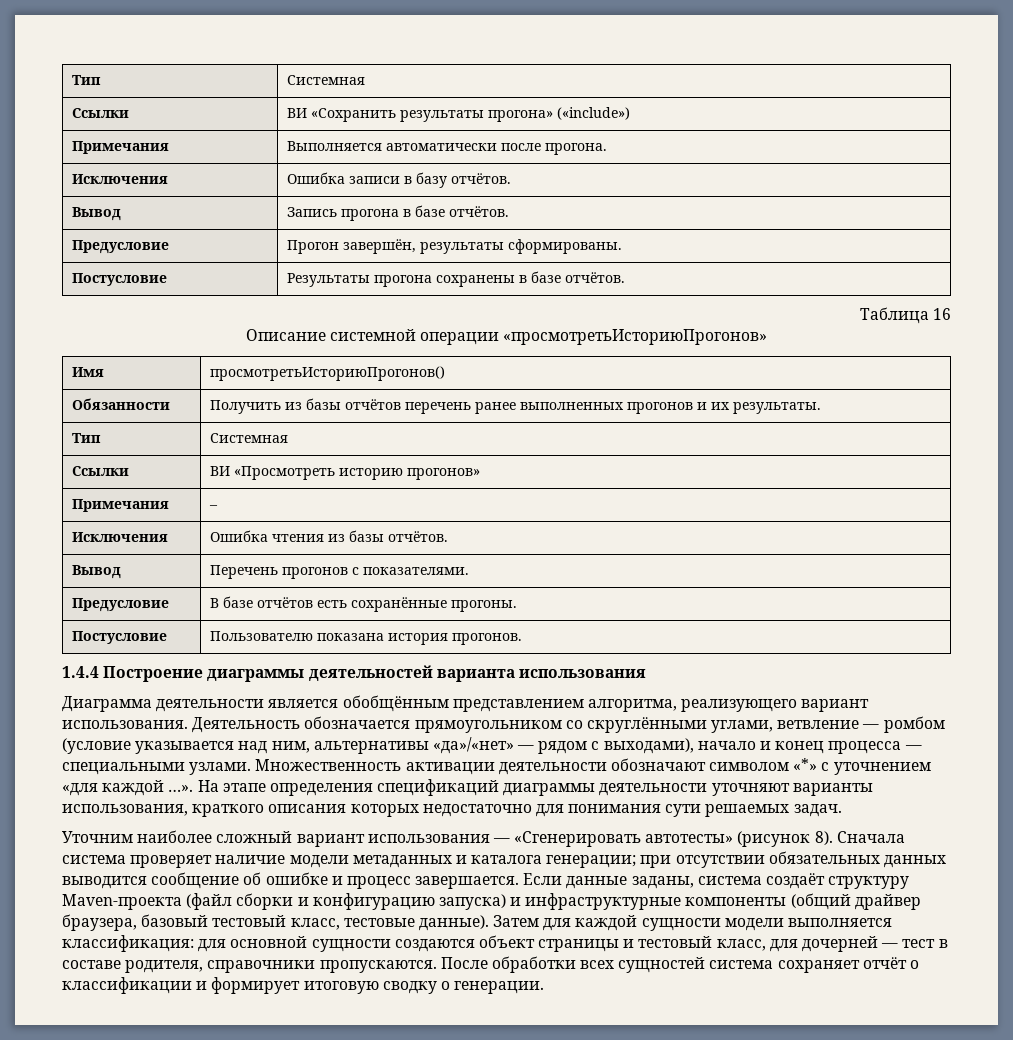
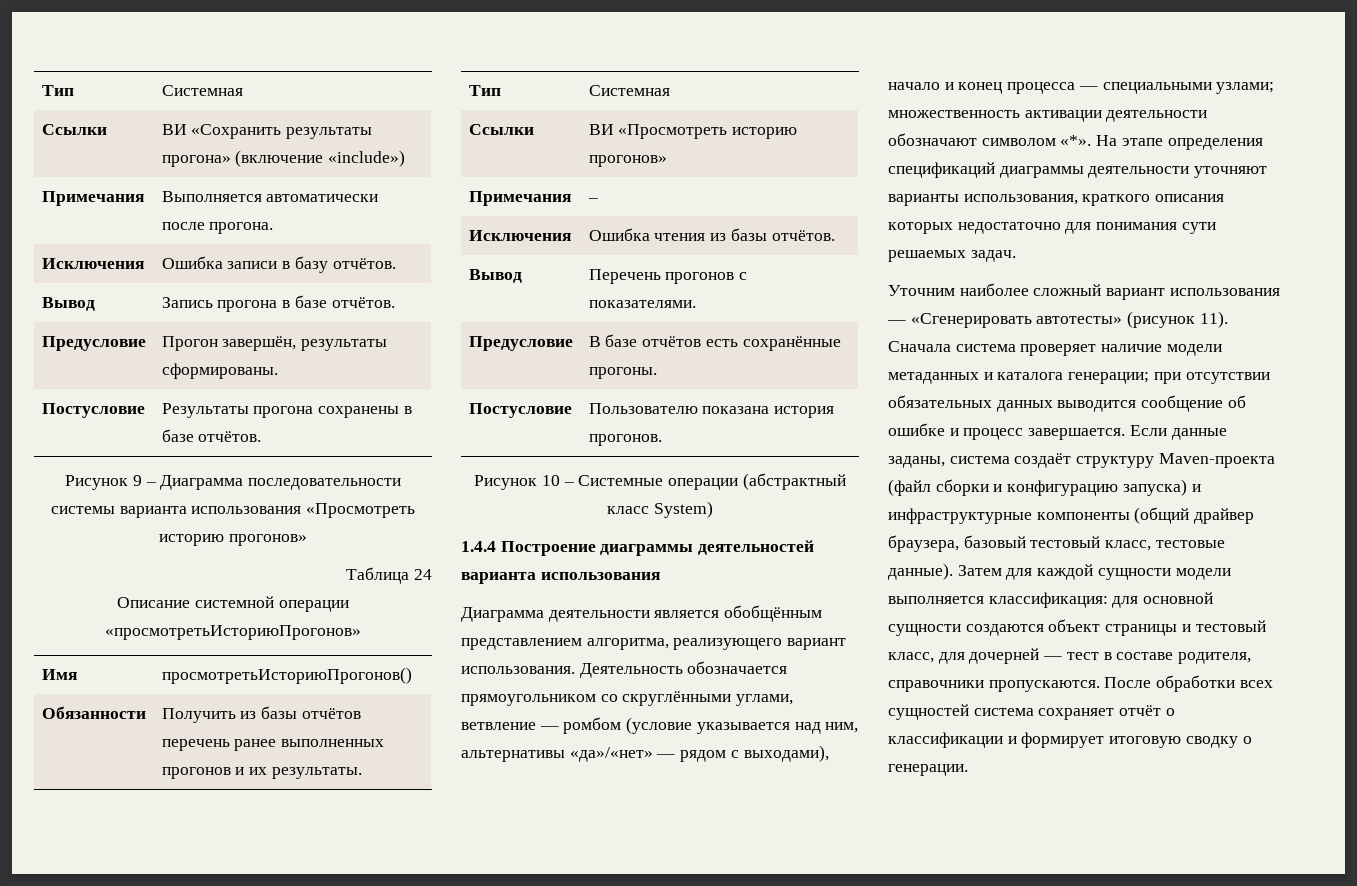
- Ссылки | ВИ «Сохранить результаты прогона» («include»)
+ Ссылки | ВИ «Сохранить результаты прогона» (включение «include»)
+ Рисунок 9 – Диаграмма последовательности системы варианта использования «Просмотреть историю прогонов»
- Таблица 16
+ Таблица 24
+ Рисунок 10 – Системные операции (абстрактный класс System)
- Деятельность обозначается прямоугольником со скруглёнными углами, ветвление — ромбом (условие указывается над ним, альтернативы «да»/«нет» — рядом с выходами), начало и конец процесса — специальными узлами. Множественность активации деятельности обозначают символом «*» с уточнением «для каждой …».
+ Деятельность обозначается прямоугольником со скруглёнными углами, ветвление — ромбом (условие указывается над ним, альтернативы «да»/«нет» — рядом с выходами), начало и конец процесса — специальными узлами; множественность активации деятельности обозначают символом «*».
- Уточним наиболее сложный вариант использования — «Сгенерировать автотесты» (рисунок 8).
+ Уточним наиболее сложный вариант использования — «Сгенерировать автотесты» (рисунок 11).

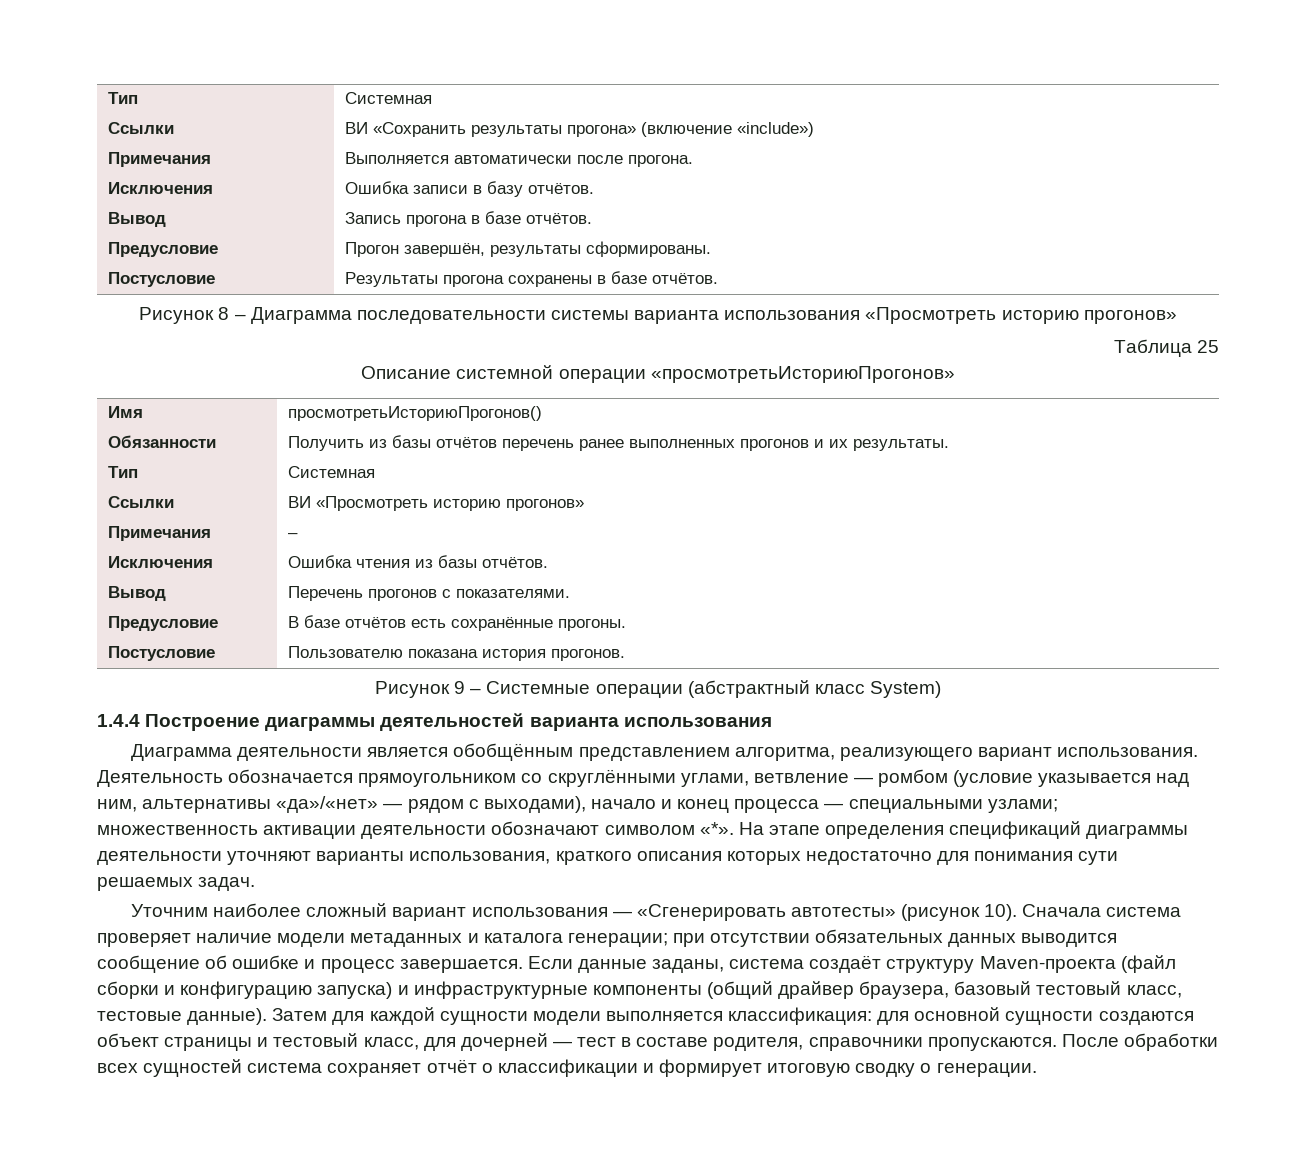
- Рисунок 9 – Диаграмма последовательности системы варианта использования «Просмотреть историю прогонов»
+ Рисунок 8 – Диаграмма последовательности системы варианта использования «Просмотреть историю прогонов»
- Таблица 24
+ Таблица 25
- Рисунок 10 – Системные операции (абстрактный класс System)
+ Рисунок 9 – Системные операции (абстрактный класс System)
- Уточним наиболее сложный вариант использования — «Сгенерировать автотесты» (рисунок 11).
+ Уточним наиболее сложный вариант использования — «Сгенерировать автотесты» (рисунок 10).

